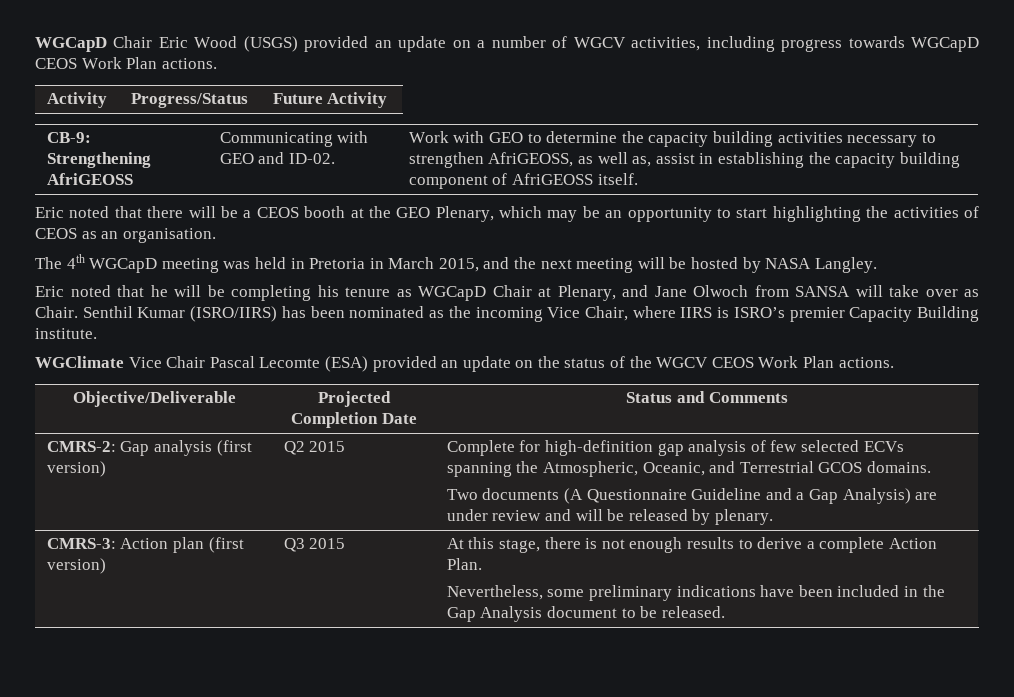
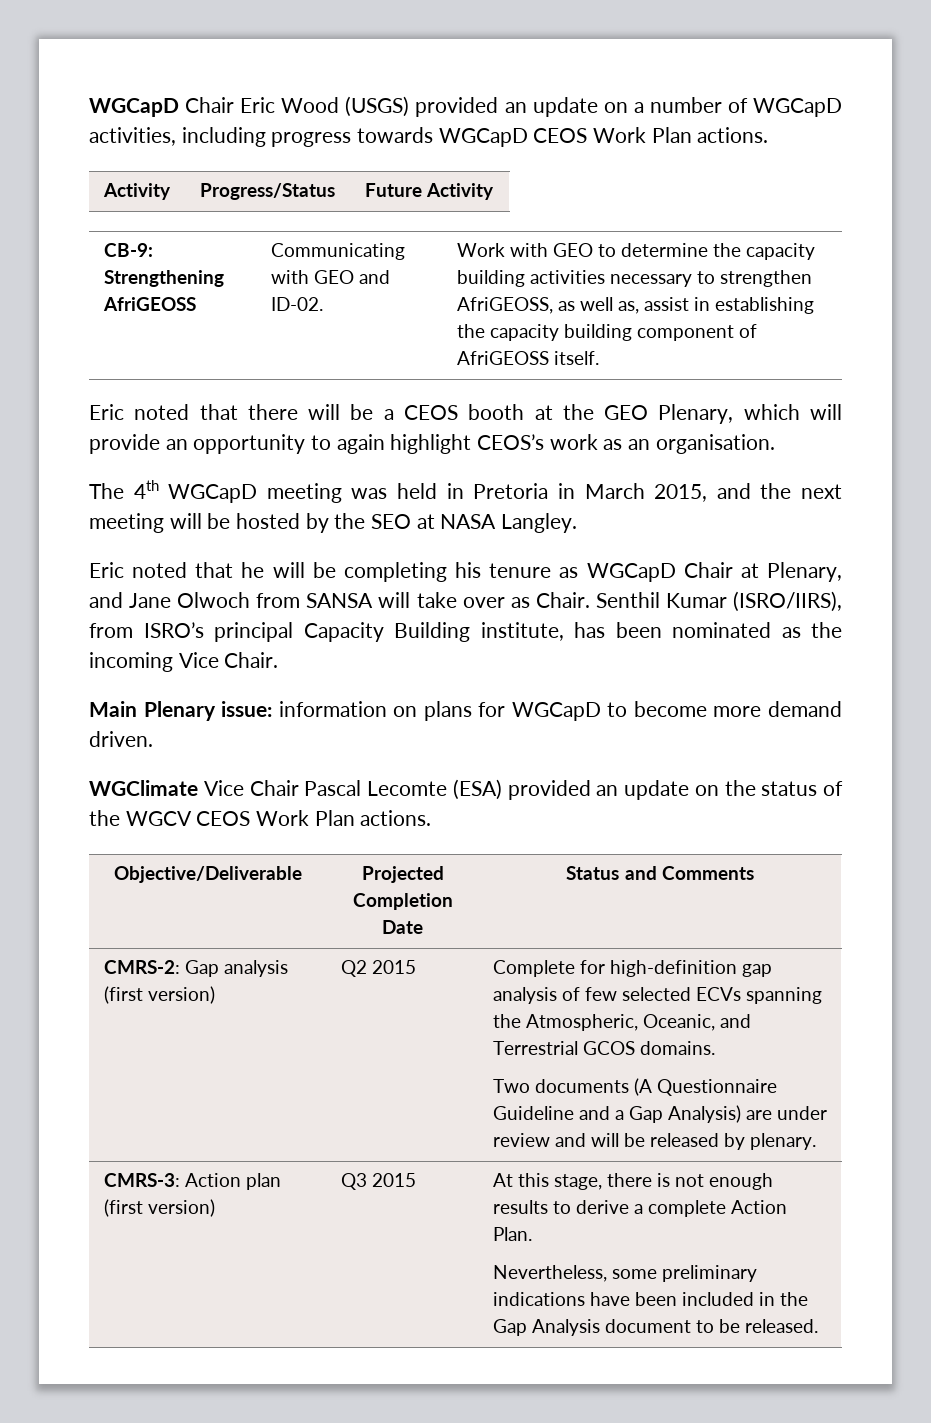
- WGCapD Chair Eric Wood (USGS) provided an update on a number of WGCV activities, including progress towards WGCapD CEOS Work Plan actions.
+ WGCapD Chair Eric Wood (USGS) provided an update on a number of WGCapD activities, including progress towards WGCapD CEOS Work Plan actions.
- Eric noted that there will be a CEOS booth at the GEO Plenary, which may be an opportunity to start highlighting the activities of CEOS as an organisation.
+ Eric noted that there will be a CEOS booth at the GEO Plenary, which will provide an opportunity to again highlight CEOS’s work as an organisation.
- The 4th WGCapD meeting was held in Pretoria in March 2015, and the next meeting will be hosted by NASA Langley.
+ The 4th WGCapD meeting was held in Pretoria in March 2015, and the next meeting will be hosted by the SEO at NASA Langley.
- Senthil Kumar (ISRO/IIRS) has been nominated as the incoming Vice Chair, where IIRS is ISRO’s premier Capacity Building institute.
+ Senthil Kumar (ISRO/IIRS), from ISRO’s principal Capacity Building institute, has been nominated as the incoming Vice Chair.
+ Main Plenary issue: information on plans for WGCapD to become more demand driven.

